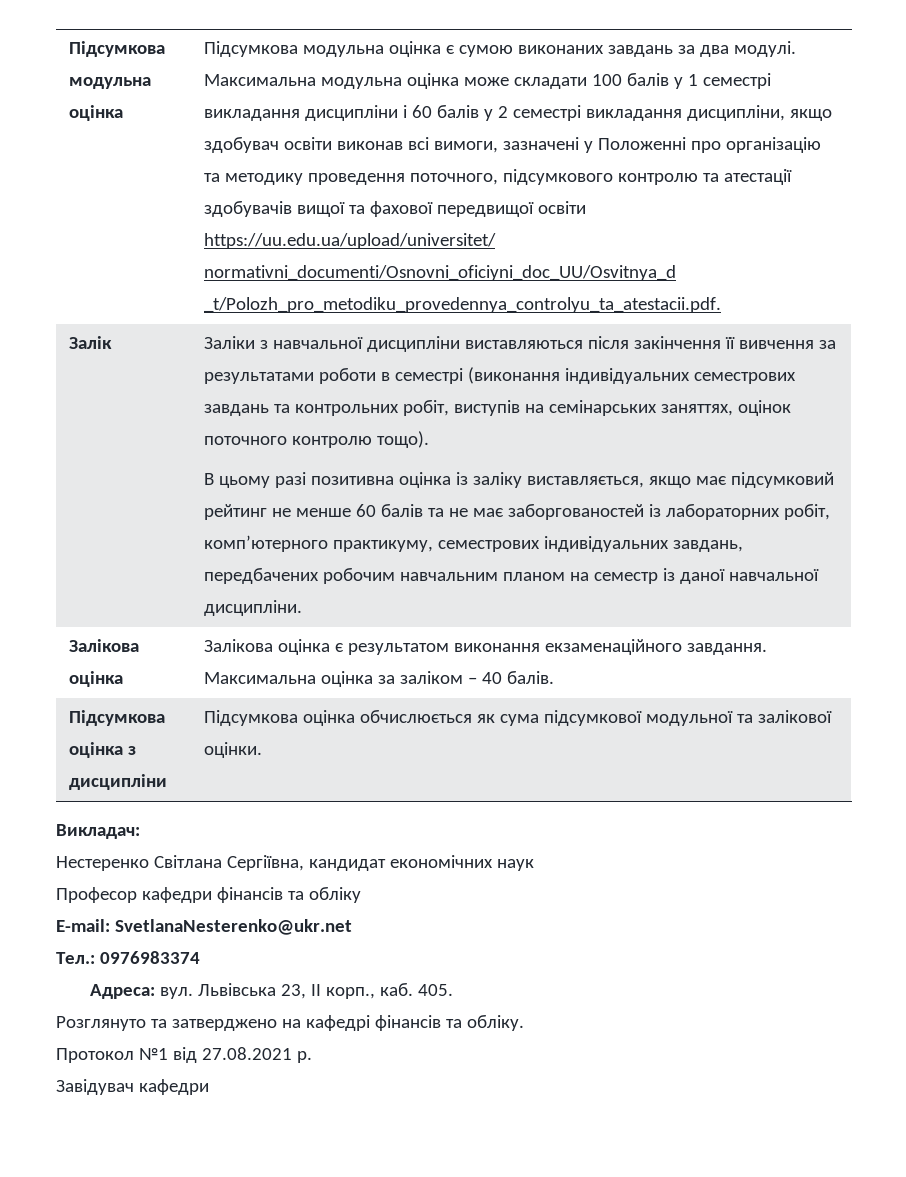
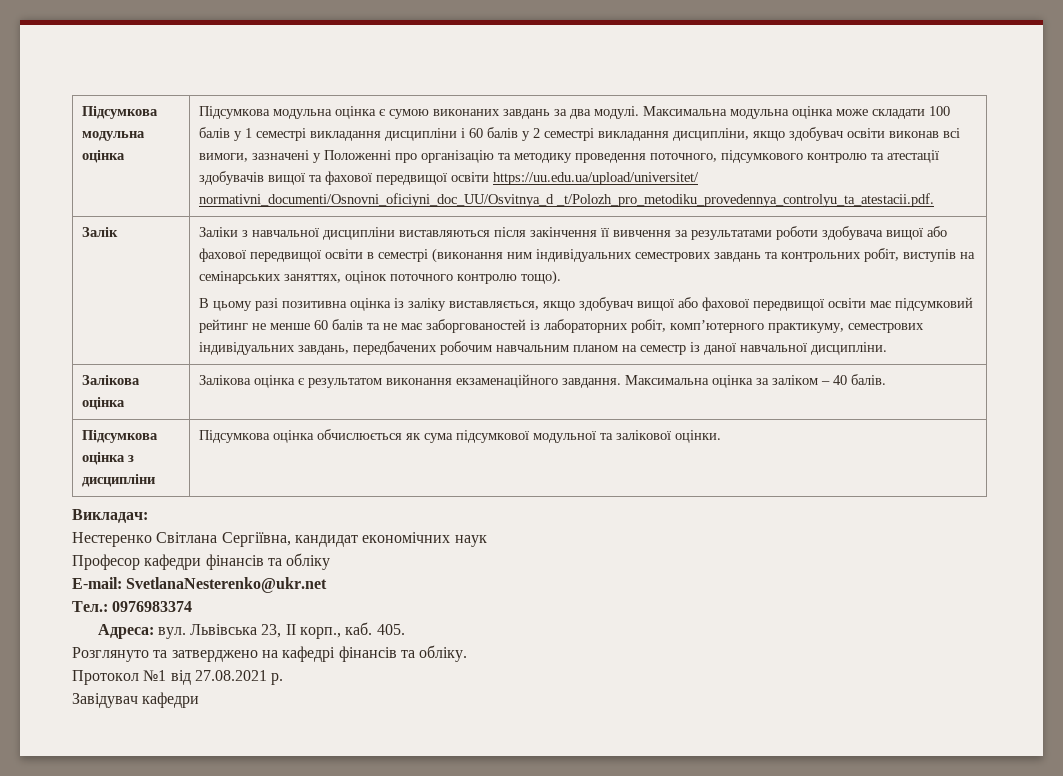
- Заліки з навчальної дисципліни виставляються після закінчення її вивчення за результатами роботи в семестрі (виконання індивідуальних семестрових завдань та контрольних робіт, виступів на семінарських заняттях, оцінок поточного контролю тощо).
+ Заліки з навчальної дисципліни виставляються після закінчення її вивчення за результатами роботи здобувача вищої або фахової передвищої освіти в семестрі (виконання ним індивідуальних семестрових завдань та контрольних робіт, виступів на семінарських заняттях, оцінок поточного контролю тощо).
- В цьому разі позитивна оцінка із заліку виставляється, якщо має підсумковий рейтинг не менше 60 балів та не має заборгованостей із лабораторних робіт, комп’ютерного практикуму, семестрових індивідуальних завдань, передбачених робочим навчальним планом на семестр із даної навчальної дисципліни.
+ В цьому разі позитивна оцінка із заліку виставляється, якщо здобувач вищої або фахової передвищої освіти має підсумковий рейтинг не менше 60 балів та не має заборгованостей із лабораторних робіт, комп’ютерного практикуму, семестрових індивідуальних завдань, передбачених робочим навчальним планом на семестр із даної навчальної дисципліни.

